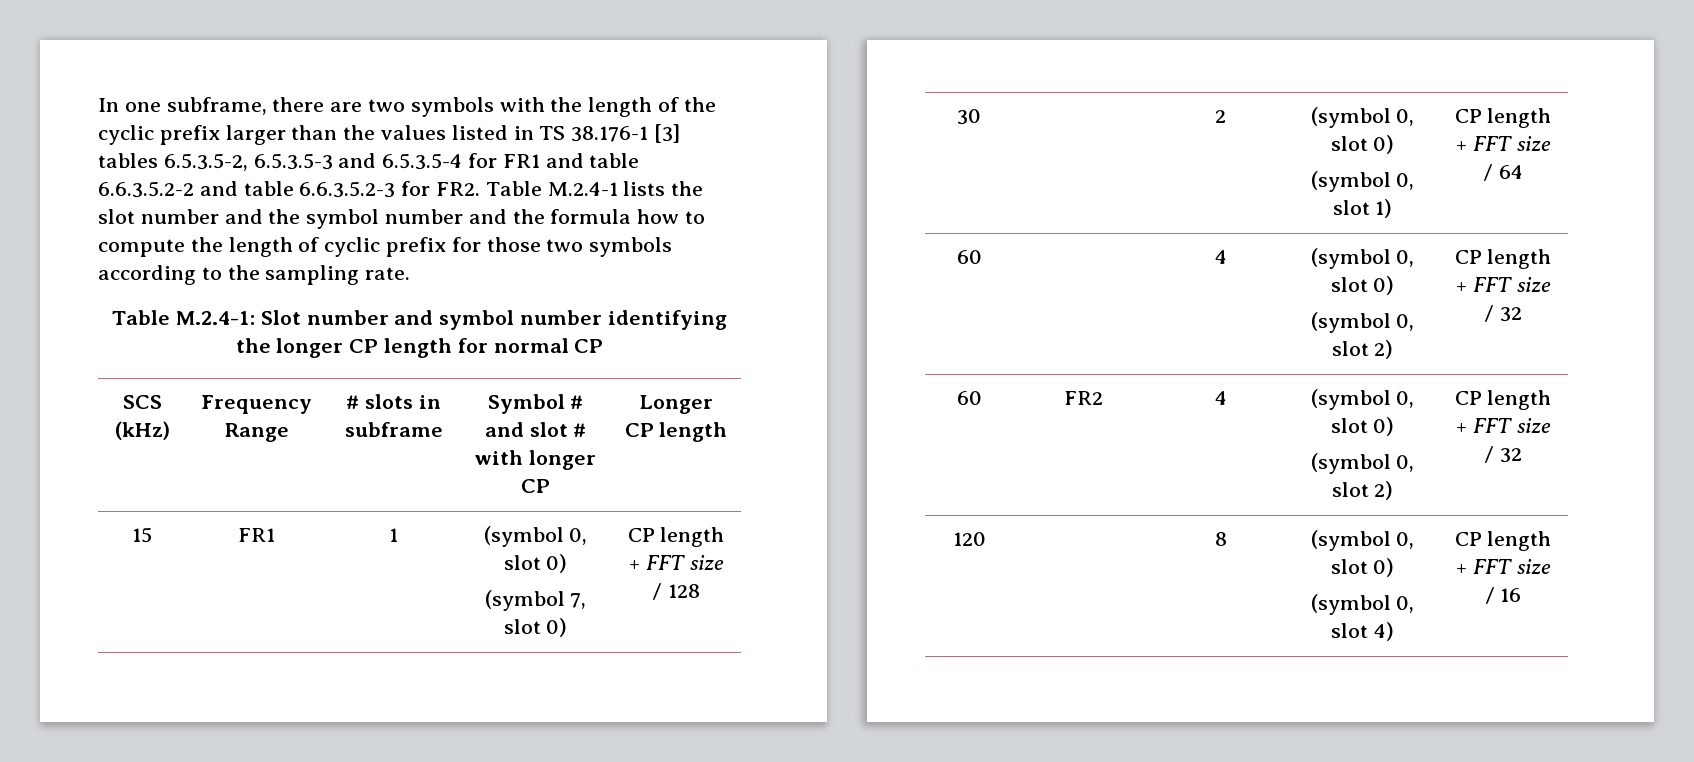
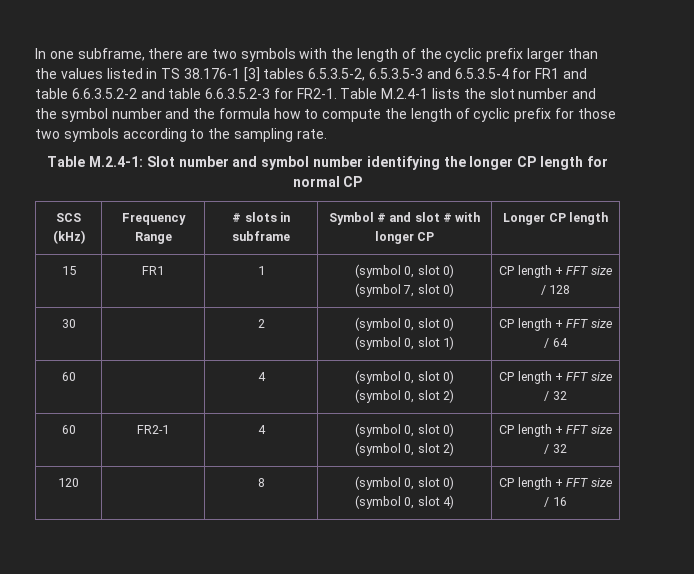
- In one subframe, there are two symbols with the length of the cyclic prefix larger than the values listed in TS 38.176-1 [3] tables 6.5.3.5-2, 6.5.3.5-3 and 6.5.3.5-4 for FR1 and table 6.6.3.5.2-2 and table 6.6.3.5.2-3 for FR2. Table M.2.4-1 lists the slot number and the symbol number and the formula how to compute the length of cyclic prefix for those two symbols according to the sampling rate.
+ In one subframe, there are two symbols with the length of the cyclic prefix larger than the values listed in TS 38.176-1 [3] tables 6.5.3.5-2, 6.5.3.5-3 and 6.5.3.5-4 for FR1 and table 6.6.3.5.2-2 and table 6.6.3.5.2-3 for FR2-1. Table M.2.4-1 lists the slot number and the symbol number and the formula how to compute the length of cyclic prefix for those two symbols according to the sampling rate.
- 60 | FR2 | 4 | (symbol 0, slot 0)
+ 60 | FR2-1 | 4 | (symbol 0, slot 0)

